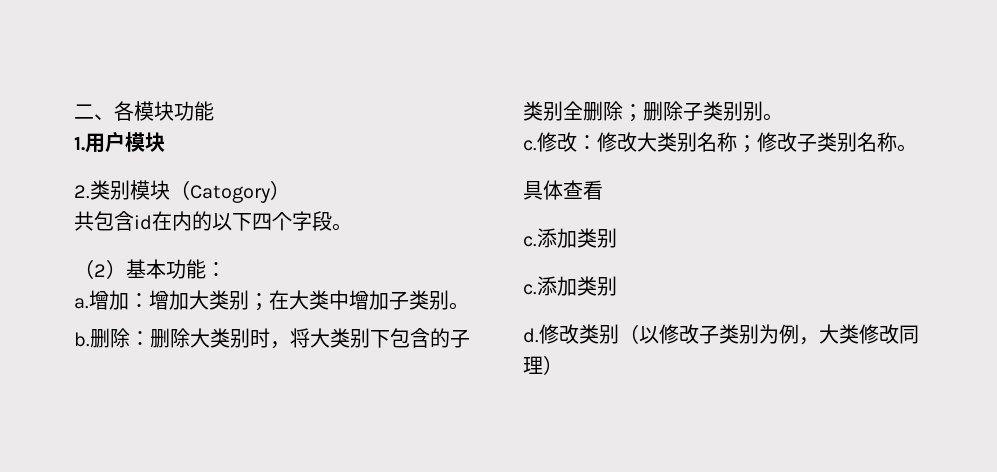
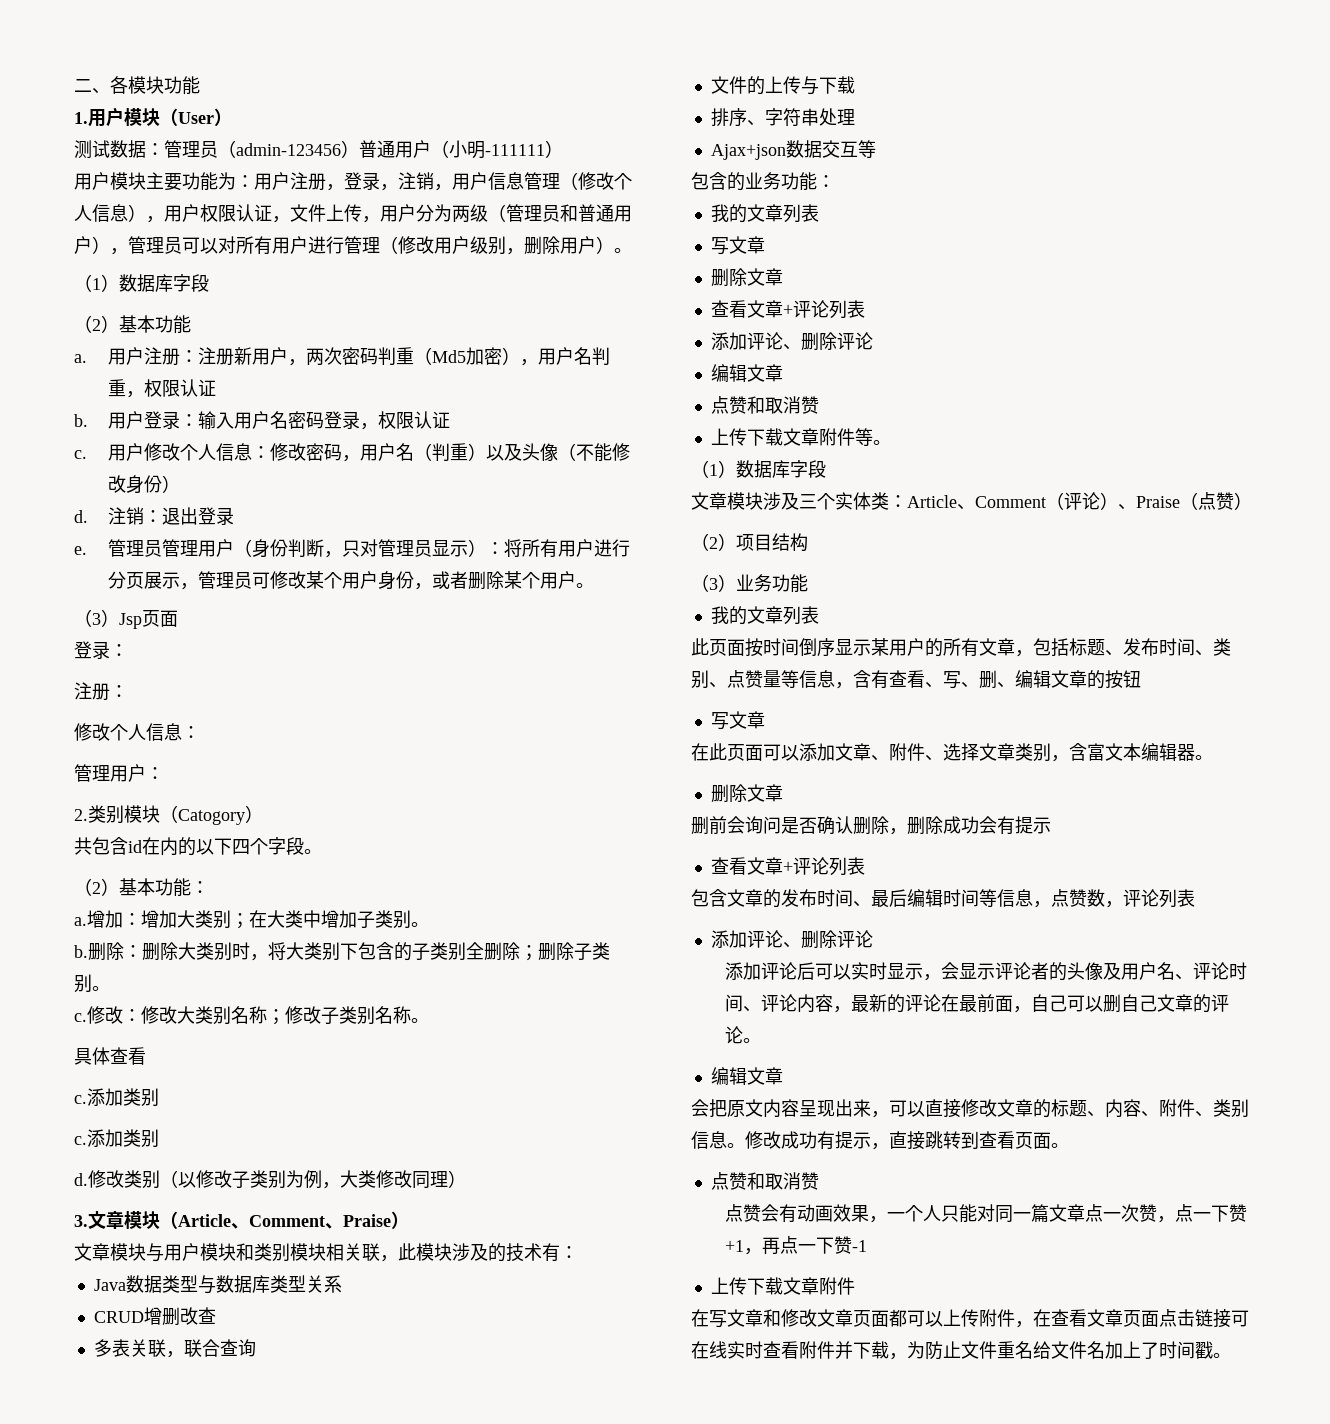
- 1.用户模块
+ 1.用户模块（User）
+ 测试数据：管理员（admin-123456）普通用户（小明-111111）
+ 用户模块主要功能为：用户注册，登录，注销，用户信息管理（修改个人信息），用户权限认证，文件上传，用户分为两级（管理员和普通用户），管理员可以对所有用户进行管理（修改用户级别，删除用户）。
+ （1）数据库字段
+ （2）基本功能
+ a.用户注册：注册新用户，两次密码判重（Md5加密），用户名判重，权限认证
+ b.用户登录：输入用户名密码登录，权限认证
+ c.用户修改个人信息：修改密码，用户名（判重）以及头像（不能修改身份）
+ d.注销：退出登录
+ e.管理员管理用户（身份判断，只对管理员显示）：将所有用户进行分页展示，管理员可修改某个用户身份，或者删除某个用户。
+ （3）Jsp页面
+ 登录：
+ 注册：
+ 修改个人信息：
+ 管理用户：
- 删除：删除大类别时，将大类别下包含的子类别全删除；删除子类别别。
+ 删除：删除大类别时，将大类别下包含的子类别全删除；删除子类别。
+ 3.文章模块（Article、Comment、Praise）
+ 文章模块与用户模块和类别模块相关联，此模块涉及的技术有：
+ Java数据类型与数据库类型关系
+ CRUD增删改查
+ 多表关联，联合查询
+ 文件的上传与下载
+ 排序、字符串处理
+ Ajax+json数据交互等
+ 包含的业务功能：
+ 我的文章列表
+ 写文章
+ 删除文章
+ 查看文章+评论列表
+ 添加评论、删除评论
+ 编辑文章
+ 点赞和取消赞
+ 上传下载文章附件等。
+ （1）数据库字段
+ 文章模块涉及三个实体类：Article、Comment（评论）、Praise（点赞）
+ （2）项目结构
+ （3）业务功能
+ 我的文章列表
+ 此页面按时间倒序显示某用户的所有文章，包括标题、发布时间、类别、点赞量等信息，含有查看、写、删、编辑文章的按钮
+ 写文章
+ 在此页面可以添加文章、附件、选择文章类别，含富文本编辑器。
+ 删除文章
+ 删前会询问是否确认删除，删除成功会有提示
+ 查看文章+评论列表
+ 包含文章的发布时间、最后编辑时间等信息，点赞数，评论列表
+ 添加评论、删除评论
+ 添加评论后可以实时显示，会显示评论者的头像及用户名、评论时间、评论内容，最新的评论在最前面，自己可以删自己文章的评论。
+ 编辑文章
+ 会把原文内容呈现出来，可以直接修改文章的标题、内容、附件、类别信息。修改成功有提示，直接跳转到查看页面。
+ 点赞和取消赞
+ 点赞会有动画效果，一个人只能对同一篇文章点一次赞，点一下赞+1，再点一下赞-1
+ 上传下载文章附件
+ 在写文章和修改文章页面都可以上传附件，在查看文章页面点击链接可在线实时查看附件并下载，为防止文件重名给文件名加上了时间戳。

